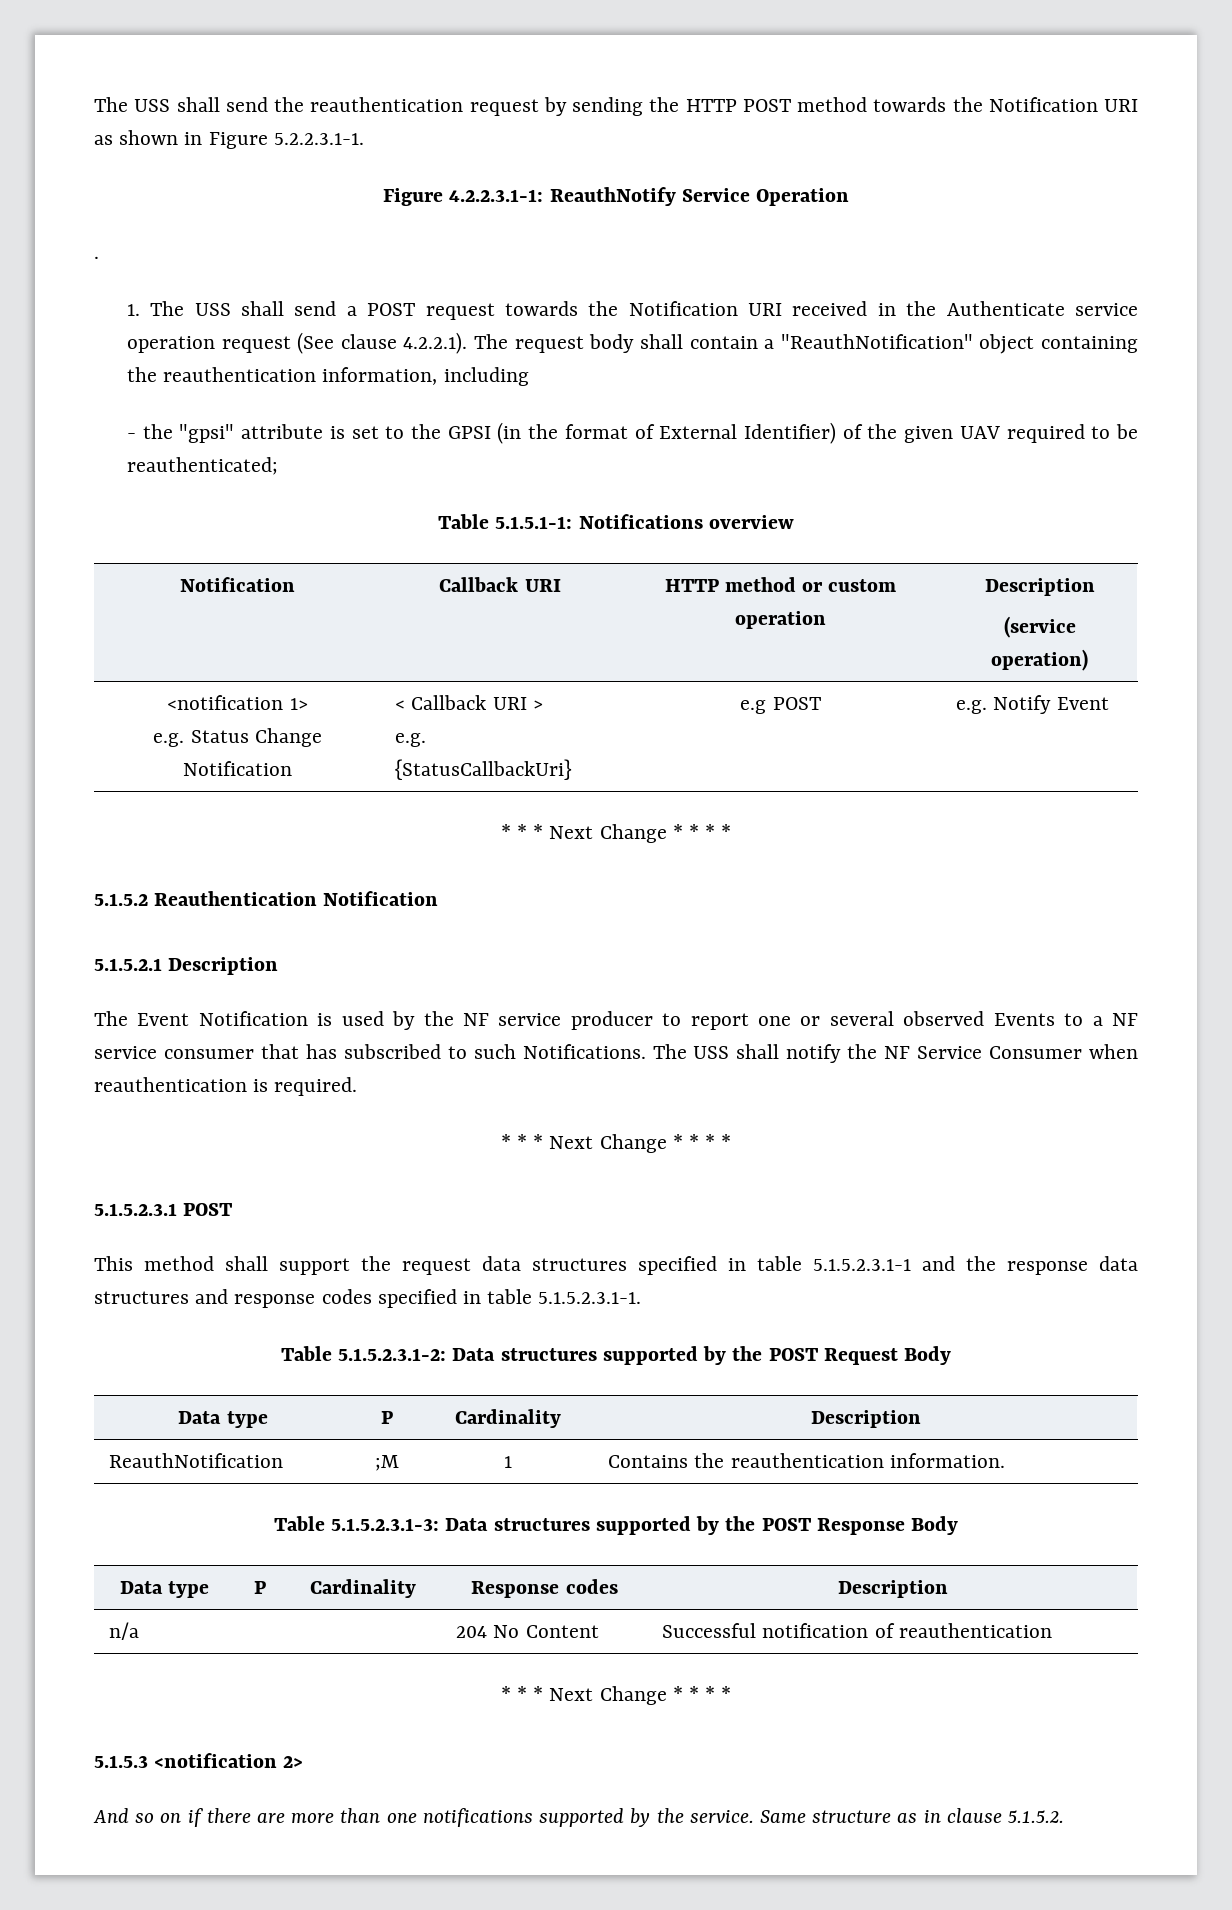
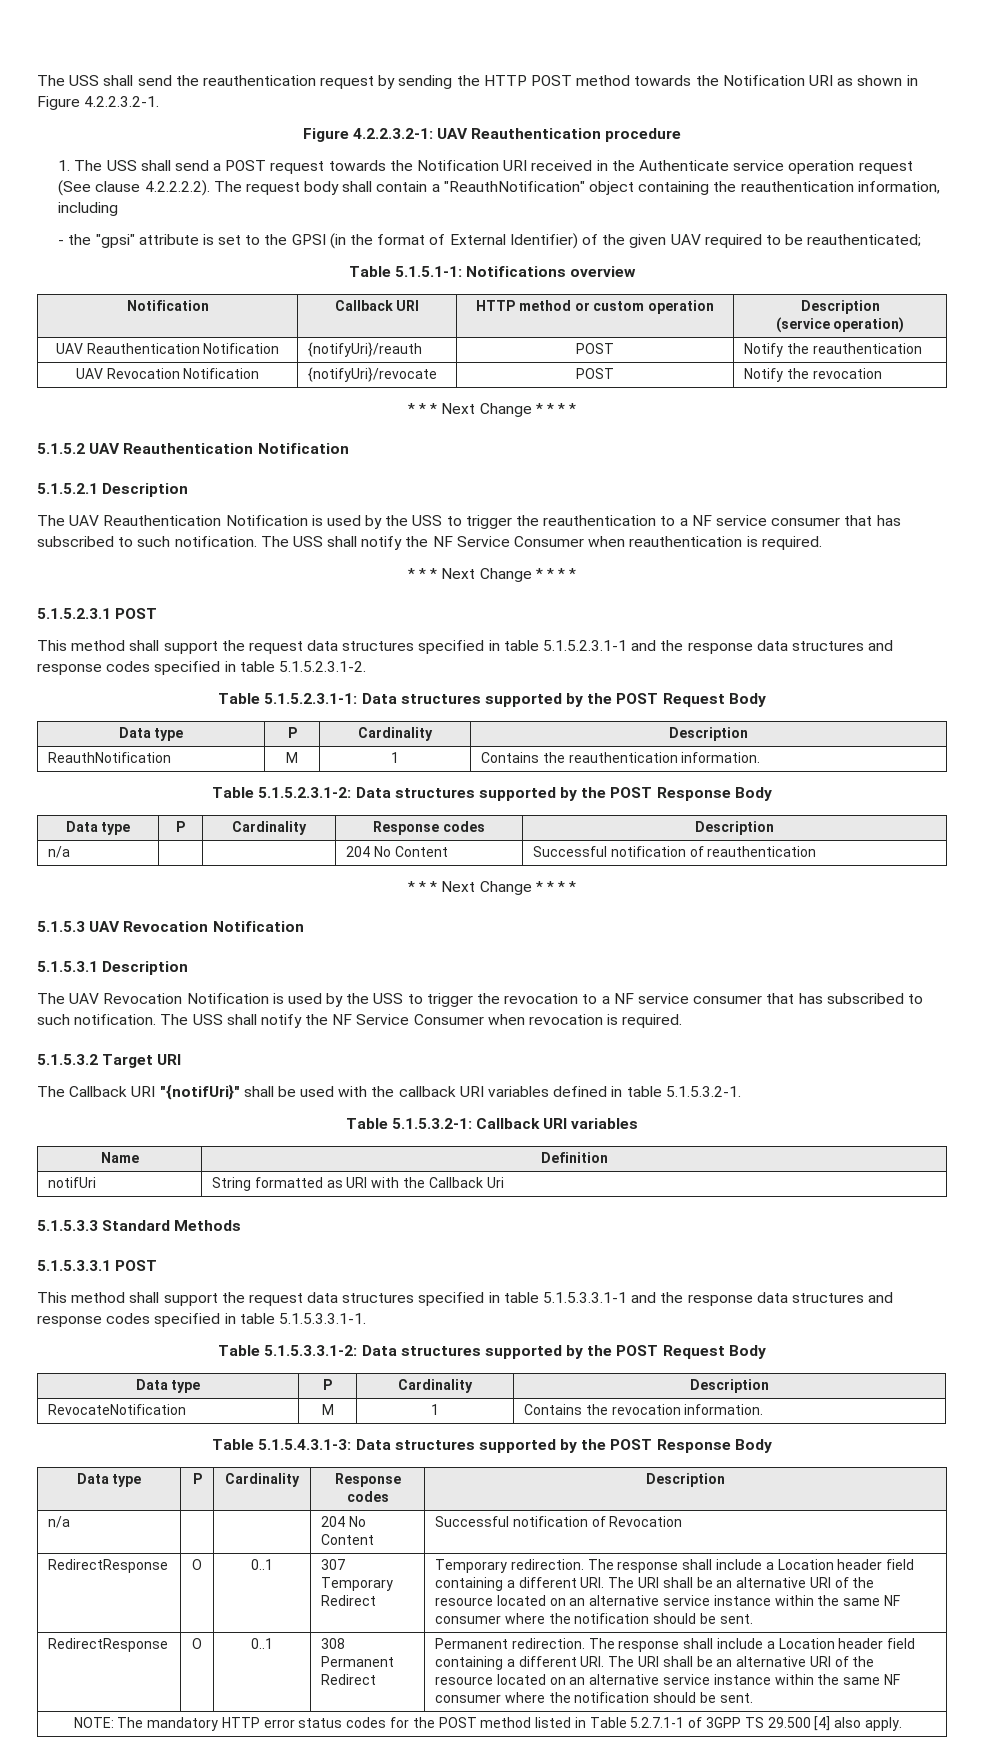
- The USS shall send the reauthentication request by sending the HTTP POST method towards the Notification URI as shown in Figure 5.2.2.3.1-1.
- Figure 4.2.2.3.1-1: ReauthNotify Service Operation
- .
+ The USS shall send the reauthentication request by sending the HTTP POST method towards the Notification URI as shown in Figure 4.2.2.3.2-1.
+ Figure 4.2.2.3.2-1: UAV Reauthentication procedure
- 1. The USS shall send a POST request towards the Notification URI received in the Authenticate service operation request (See clause 4.2.2.1). The request body shall contain a "ReauthNotification" object containing the reauthentication information, including
+ 1. The USS shall send a POST request towards the Notification URI received in the Authenticate service operation request (See clause 4.2.2.2.2). The request body shall contain a "ReauthNotification" object containing the reauthentication information, including
- <notification 1>
- e.g. Status Change Notification | < Callback URI >
- e.g. {StatusCallbackUri} | e.g POST | e.g. Notify Event
+ UAV Reauthentication Notification | {notifyUri}/reauth | POST | Notify the reauthentication
+ UAV Revocation Notification | {notifyUri}/revocate | POST | Notify the revocation
- 5.1.5.2 Reauthentication Notification
+ 5.1.5.2 UAV Reauthentication Notification
- The Event Notification is used by the NF service producer to report one or several observed Events to a NF service consumer that has subscribed to such Notifications.
+ The UAV Reauthentication Notification is used by the USS to trigger the reauthentication to a NF service consumer that has subscribed to such notification.
- This method shall support the request data structures specified in table 5.1.5.2.3.1-1 and the response data structures and response codes specified in table 5.1.5.2.3.1-1.
- Table 5.1.5.2.3.1-2: Data structures supported by the POST Request Body
+ This method shall support the request data structures specified in table 5.1.5.2.3.1-1 and the response data structures and response codes specified in table 5.1.5.2.3.1-2.
+ Table 5.1.5.2.3.1-1: Data structures supported by the POST Request Body
- ReauthNotification | ;M | 1 | Contains the reauthentication information.
+ ReauthNotification | M | 1 | Contains the reauthentication information.
- Table 5.1.5.2.3.1-3: Data structures supported by the POST Response Body
+ Table 5.1.5.2.3.1-2: Data structures supported by the POST Response Body
- 5.1.5.3 <notification 2>
- And so on if there are more than one notifications supported by the service. Same structure as in clause 5.1.5.2.
+ 5.1.5.3 UAV Revocation Notification
+ 5.1.5.3.1 Description
+ The UAV Revocation Notification is used by the USS to trigger the revocation to a NF service consumer that has subscribed to such notification. The USS shall notify the NF Service Consumer when revocation is required.
+ 5.1.5.3.2 Target URI
+ The Callback URI "{notifUri}" shall be used with the callback URI variables defined in table 5.1.5.3.2-1.
+ Table 5.1.5.3.2-1: Callback URI variables
+ Name | Definition
+ notifUri | String formatted as URI with the Callback Uri
+ 5.1.5.3.3 Standard Methods
+ 5.1.5.3.3.1 POST
+ This method shall support the request data structures specified in table 5.1.5.3.3.1-1 and the response data structures and response codes specified in table 5.1.5.3.3.1-1.
+ Table 5.1.5.3.3.1-2: Data structures supported by the POST Request Body
+ Data type | P | Cardinality | Description
+ RevocateNotification | M | 1 | Contains the revocation information.
+ Table 5.1.5.4.3.1-3: Data structures supported by the POST Response Body
+ Data type | P | Cardinality | Response codes | Description
+ n/a | | | 204 No Content | Successful notification of Revocation
+ RedirectResponse | O | 0..1 | 307 Temporary Redirect | Temporary redirection. The response shall include a Location header field containing a different URI. The URI shall be an alternative URI of the resource located on an alternative service instance within the same NF consumer where the notification should be sent.
+ RedirectResponse | O | 0..1 | 308 Permanent Redirect | Permanent redirection. The response shall include a Location header field containing a different URI. The URI shall be an alternative URI of the resource located on an alternative service instance within the same NF consumer where the notification should be sent.
+ NOTE: The mandatory HTTP error status codes for the POST method listed in Table 5.2.7.1-1 of 3GPP TS 29.500 [4] also apply.

